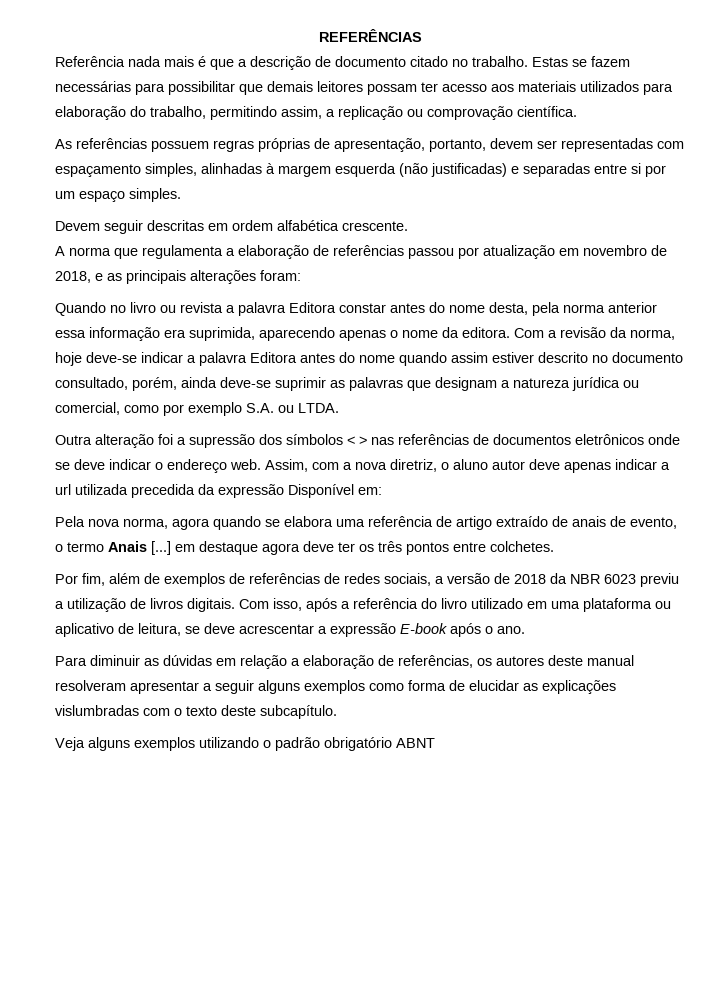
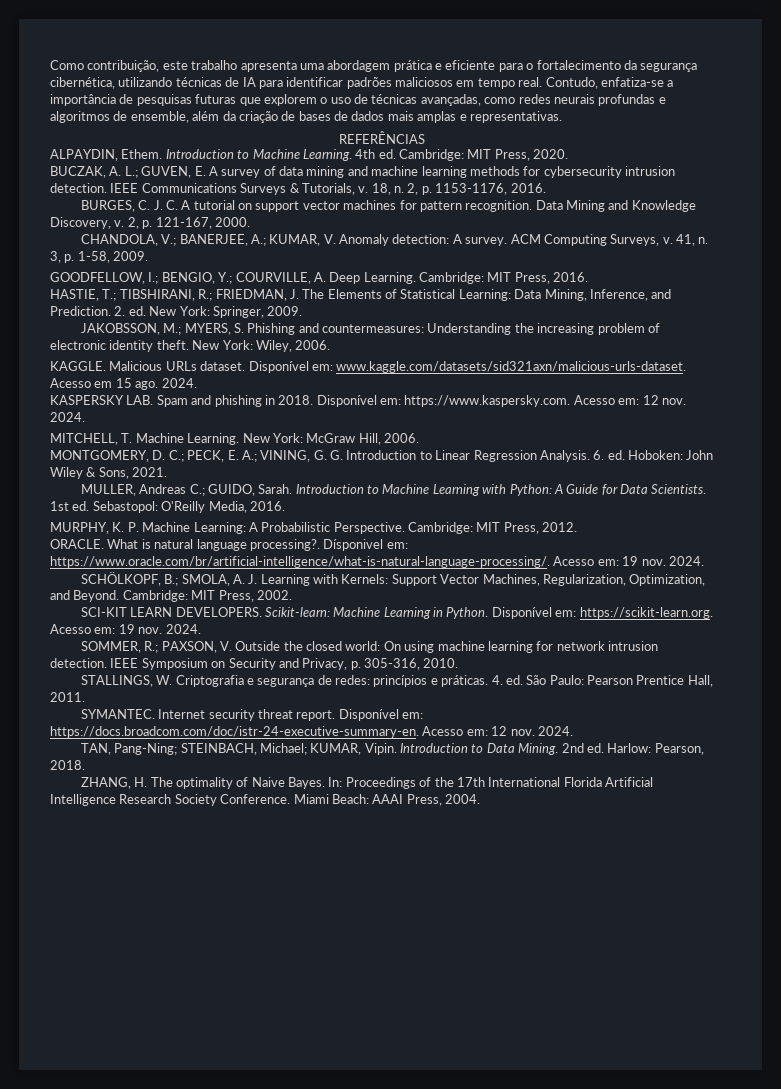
+ Como contribuição, este trabalho apresenta uma abordagem prática e eficiente para o fortalecimento da segurança cibernética, utilizando técnicas de IA para identificar padrões maliciosos em tempo real. Contudo, enfatiza-se a importância de pesquisas futuras que explorem o uso de técnicas avançadas, como redes neurais profundas e algoritmos de ensemble, além da criação de bases de dados mais amplas e representativas.
  REFERÊNCIAS
- Referência nada mais é que a descrição de documento citado no trabalho. Estas se fazem necessárias para possibilitar que demais leitores possam ter acesso aos materiais utilizados para elaboração do trabalho, permitindo assim, a replicação ou comprovação científica.
- As referências possuem regras próprias de apresentação, portanto, devem ser representadas com espaçamento simples, alinhadas à margem esquerda (não justificadas) e separadas entre si por um espaço simples.
- Devem seguir descritas em ordem alfabética crescente.
- A norma que regulamenta a elaboração de referências passou por atualização em novembro de 2018, e as principais alterações foram:
- Quando no livro ou revista a palavra Editora constar antes do nome desta, pela norma anterior essa informação era suprimida, aparecendo apenas o nome da editora. Com a revisão da norma, hoje deve-se indicar a palavra Editora antes do nome quando assim estiver descrito no documento consultado, porém, ainda deve-se suprimir as palavras que designam a natureza jurídica ou comercial, como por exemplo S.A. ou LTDA.
- Outra alteração foi a supressão dos símbolos < > nas referências de documentos eletrônicos onde se deve indicar o endereço web. Assim, com a nova diretriz, o aluno autor deve apenas indicar a url utilizada precedida da expressão Disponível em:
- Pela nova norma, agora quando se elabora uma referência de artigo extraído de anais de evento, o termo Anais [...] em destaque agora deve ter os três pontos entre colchetes.
- Por fim, além de exemplos de referências de redes sociais, a versão de 2018 da NBR 6023 previu a utilização de livros digitais. Com isso, após a referência do livro utilizado em uma plataforma ou aplicativo de leitura, se deve acrescentar a expressão E-book após o ano.
- Para diminuir as dúvidas em relação a elaboração de referências, os autores deste manual resolveram apresentar a seguir alguns exemplos como forma de elucidar as explicações vislumbradas com o texto deste subcapítulo.
- Veja alguns exemplos utilizando o padrão obrigatório ABNT
+ ALPAYDIN, Ethem. Introduction to Machine Learning. 4th ed. Cambridge: MIT Press, 2020.
+ BUCZAK, A. L.; GUVEN, E. A survey of data mining and machine learning methods for cybersecurity intrusion detection. IEEE Communications Surveys & Tutorials, v. 18, n. 2, p. 1153-1176, 2016.
+ BURGES, C. J. C. A tutorial on support vector machines for pattern recognition. Data Mining and Knowledge Discovery, v. 2, p. 121-167, 2000.
+ CHANDOLA, V.; BANERJEE, A.; KUMAR, V. Anomaly detection: A survey. ACM Computing Surveys, v. 41, n. 3, p. 1-58, 2009.
+ GOODFELLOW, I.; BENGIO, Y.; COURVILLE, A. Deep Learning. Cambridge: MIT Press, 2016.
+ HASTIE, T.; TIBSHIRANI, R.; FRIEDMAN, J. The Elements of Statistical Learning: Data Mining, Inference, and Prediction. 2. ed. New York: Springer, 2009.
+ JAKOBSSON, M.; MYERS, S. Phishing and countermeasures: Understanding the increasing problem of electronic identity theft. New York: Wiley, 2006.
+ KAGGLE. Malicious URLs dataset. Disponível em: www.kaggle.com/datasets/sid321axn/malicious-urls-dataset. Acesso em 15 ago. 2024.
+ KASPERSKY LAB. Spam and phishing in 2018. Disponível em: https://www.kaspersky.com. Acesso em: 12 nov. 2024.
+ MITCHELL, T. Machine Learning. New York: McGraw Hill, 2006.
+ MONTGOMERY, D. C.; PECK, E. A.; VINING, G. G. Introduction to Linear Regression Analysis. 6. ed. Hoboken: John Wiley & Sons, 2021.
+ MULLER, Andreas C.; GUIDO, Sarah. Introduction to Machine Learning with Python: A Guide for Data Scientists. 1st ed. Sebastopol: O'Reilly Media, 2016.
+ MURPHY, K. P. Machine Learning: A Probabilistic Perspective. Cambridge: MIT Press, 2012.
+ ORACLE. What is natural language processing?. Dísponivel em: https://www.oracle.com/br/artificial-intelligence/what-is-natural-language-processing/. Acesso em: 19 nov. 2024.
+ SCHÖLKOPF, B.; SMOLA, A. J. Learning with Kernels: Support Vector Machines, Regularization, Optimization, and Beyond. Cambridge: MIT Press, 2002.
+ SCI-KIT LEARN DEVELOPERS. Scikit-learn: Machine Learning in Python. Disponível em: https://scikit-learn.org. Acesso em: 19 nov. 2024.
+ SOMMER, R.; PAXSON, V. Outside the closed world: On using machine learning for network intrusion detection. IEEE Symposium on Security and Privacy, p. 305-316, 2010.
+ STALLINGS, W. Criptografia e segurança de redes: princípios e práticas. 4. ed. São Paulo: Pearson Prentice Hall, 2011.
+ SYMANTEC. Internet security threat report. Disponível em: https://docs.broadcom.com/doc/istr-24-executive-summary-en. Acesso em: 12 nov. 2024.
+ TAN, Pang-Ning; STEINBACH, Michael; KUMAR, Vipin. Introduction to Data Mining. 2nd ed. Harlow: Pearson, 2018.
+ ZHANG, H. The optimality of Naive Bayes. In: Proceedings of the 17th International Florida Artificial Intelligence Research Society Conference. Miami Beach: AAAI Press, 2004.

